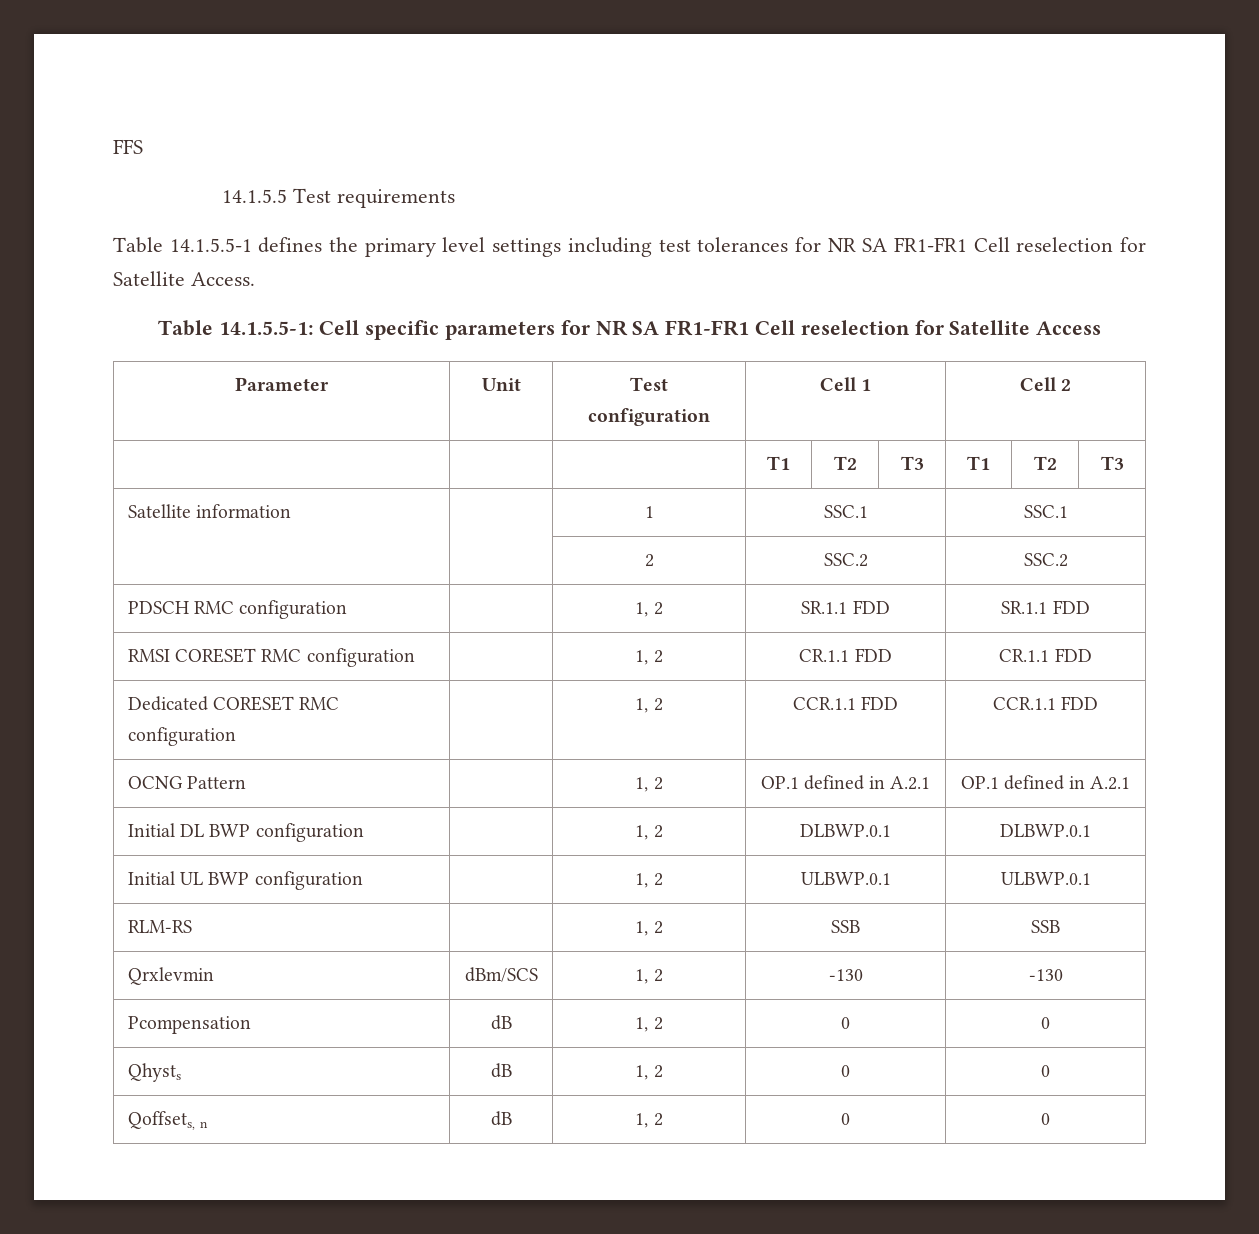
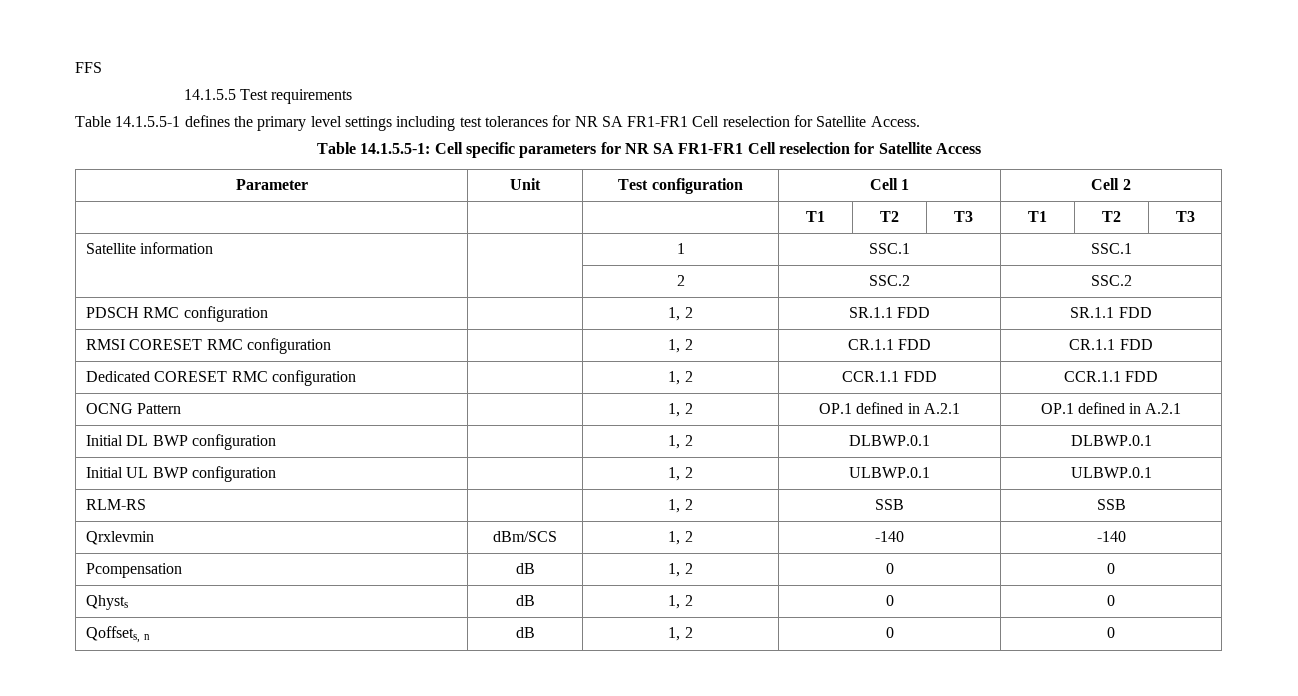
- Qrxlevmin | dBm/SCS | 1, 2 | -130 | -130
+ Qrxlevmin | dBm/SCS | 1, 2 | -140 | -140

